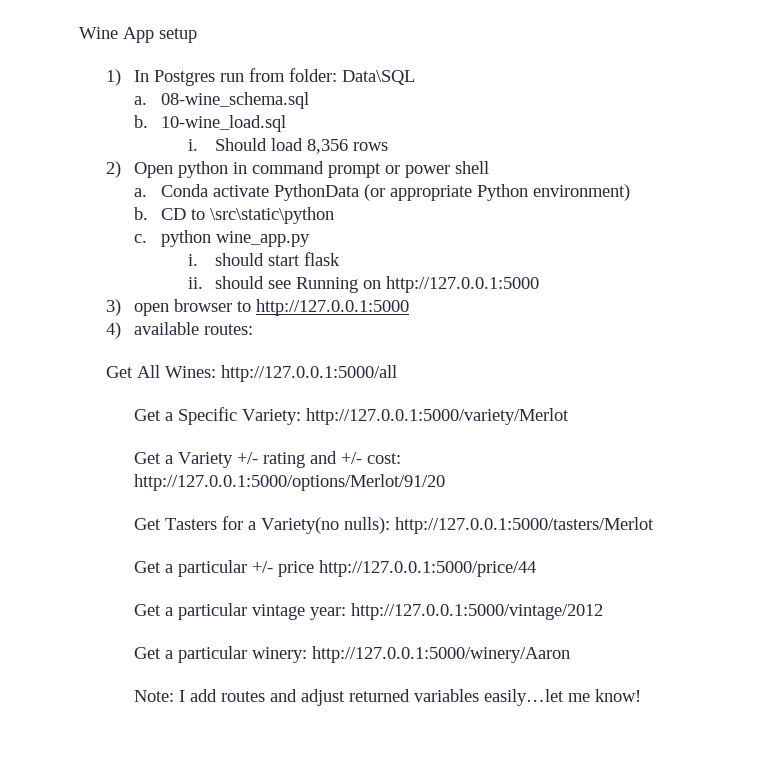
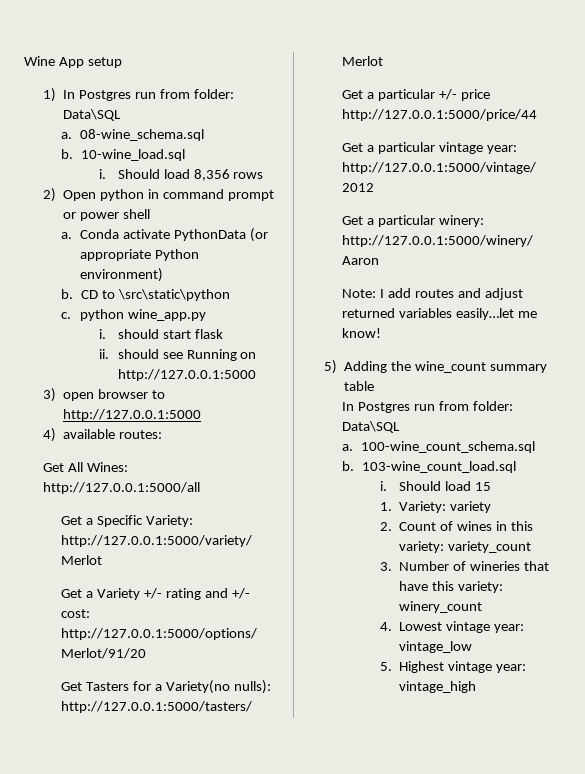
+ 5) Adding the wine_count summary table
+ In Postgres run from folder: Data\SQL
+ a. 100-wine_count_schema.sql
+ b. 103-wine_count_load.sql
+ i. Should load 15
+ 1. Variety: variety
+ 2. Count of wines in this variety: variety_count
+ 3. Number of wineries that have this variety: winery_count
+ 4. Lowest vintage year: vintage_low
+ 5. Highest vintage year: vintage_high

